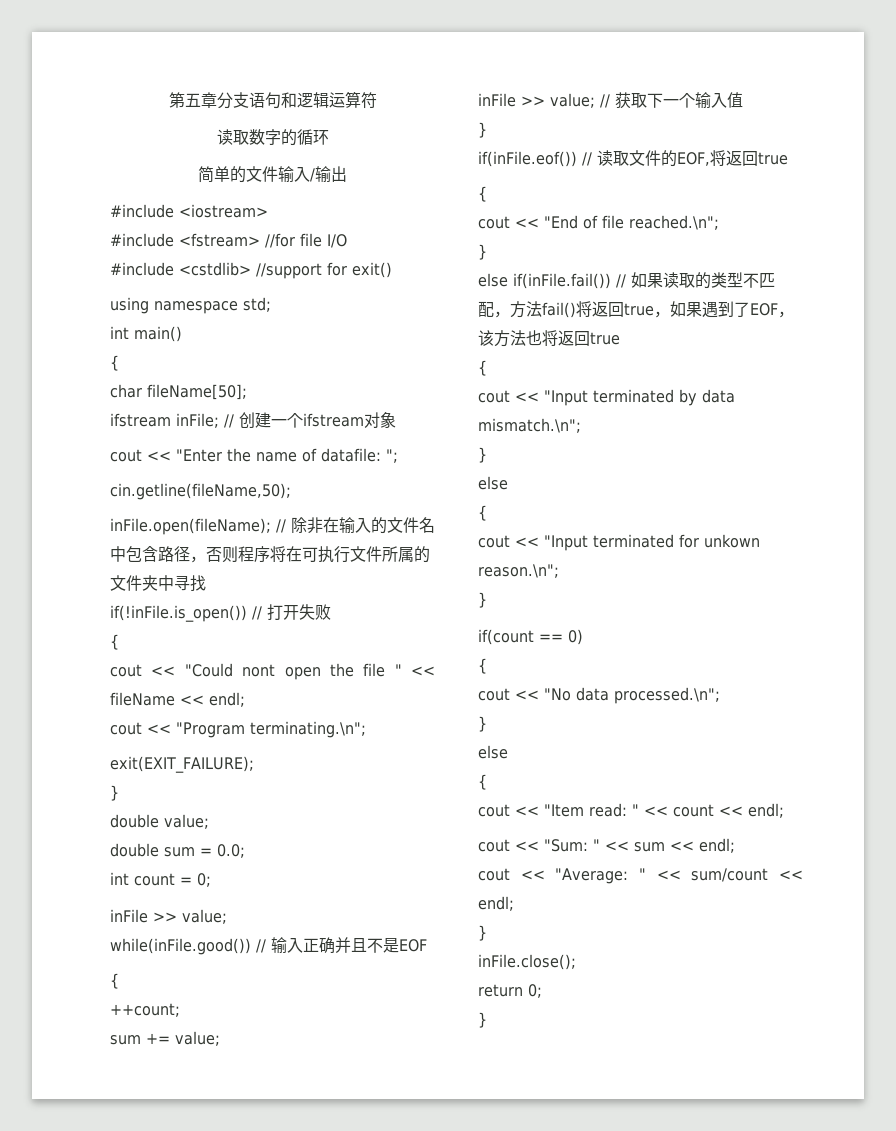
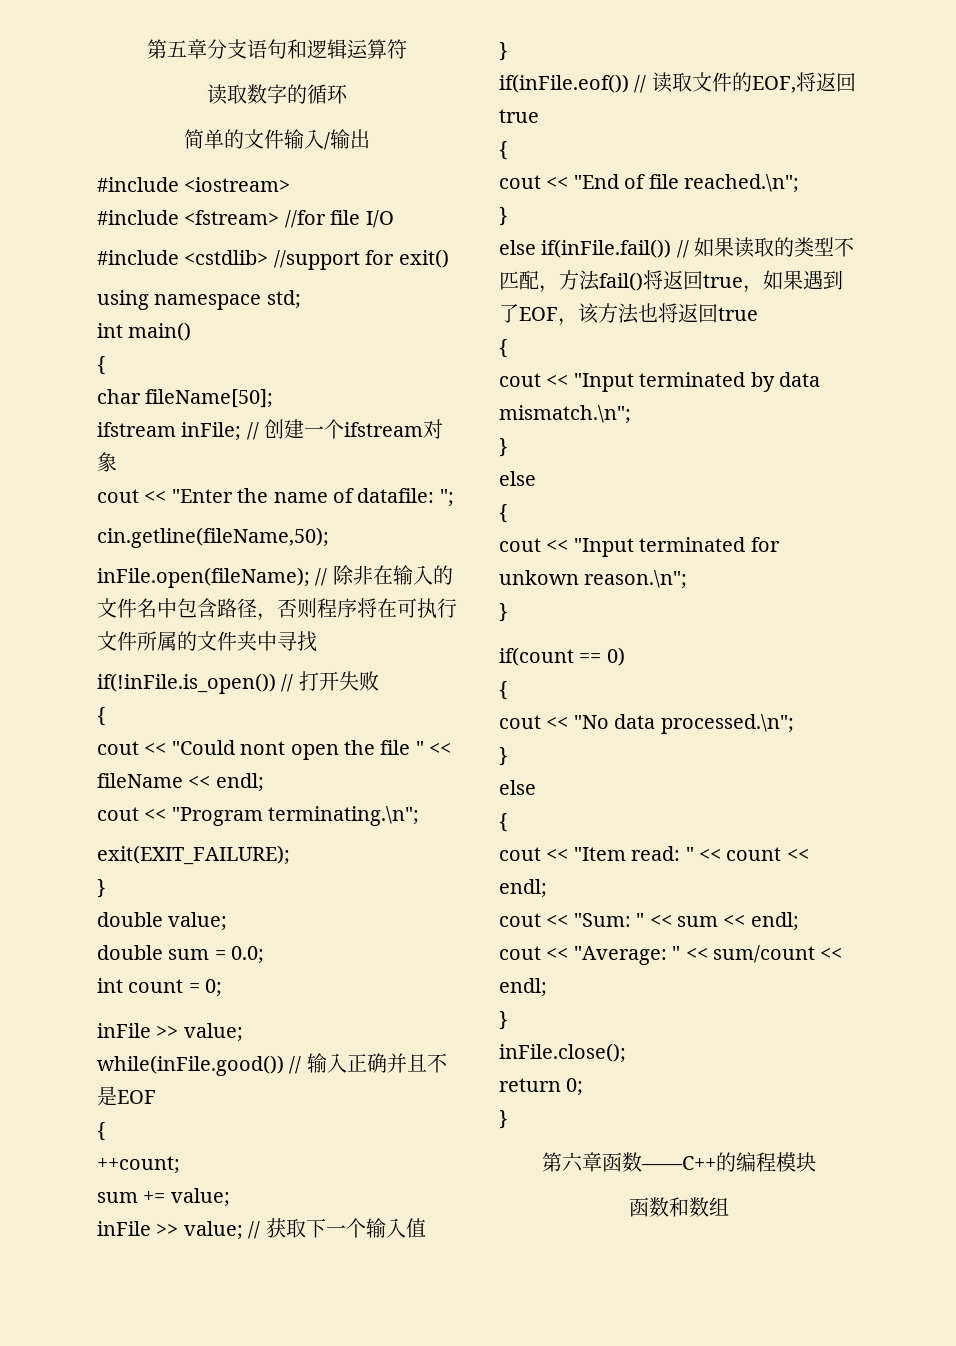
+ 第六章函数——C++的编程模块
+ 函数和数组

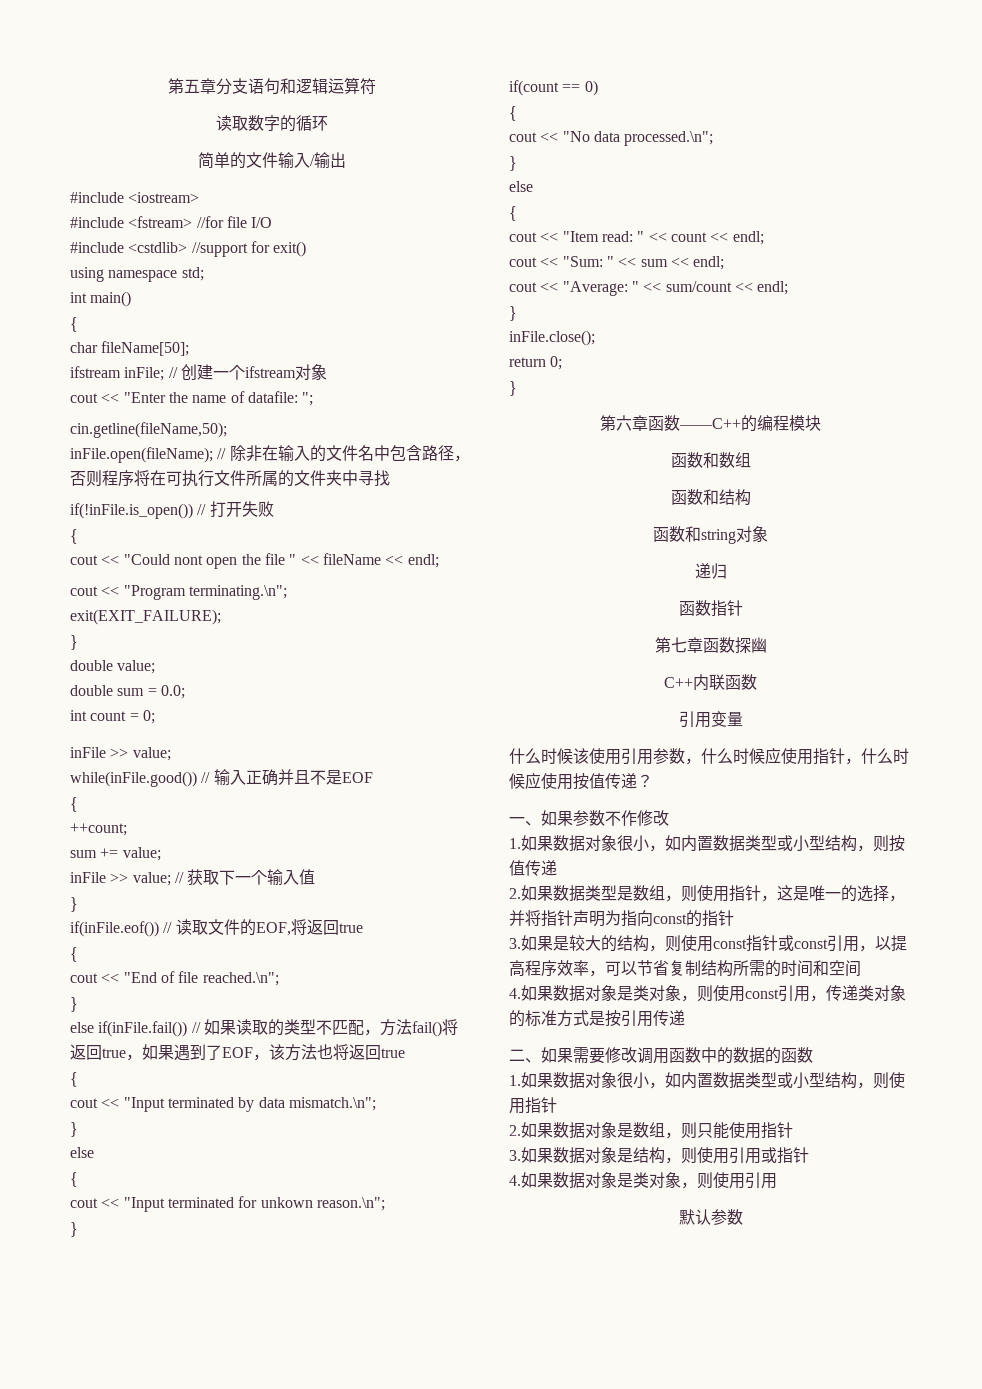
+ 函数和结构
+ 函数和string对象
+ 递归
+ 函数指针
+ 第七章函数探幽
+ C++内联函数
+ 引用变量
+ 什么时候该使用引用参数，什么时候应使用指针，什么时候应使用按值传递？
+ 一、如果参数不作修改
+ 1.如果数据对象很小，如内置数据类型或小型结构，则按值传递
+ 2.如果数据类型是数组，则使用指针，这是唯一的选择，并将指针声明为指向const的指针
+ 3.如果是较大的结构，则使用const指针或const引用，以提高程序效率，可以节省复制结构所需的时间和空间
+ 4.如果数据对象是类对象，则使用const引用，传递类对象的标准方式是按引用传递
+ 二、如果需要修改调用函数中的数据的函数
+ 1.如果数据对象很小，如内置数据类型或小型结构，则使用指针
+ 2.如果数据对象是数组，则只能使用指针
+ 3.如果数据对象是结构，则使用引用或指针
+ 4.如果数据对象是类对象，则使用引用
+ 默认参数

